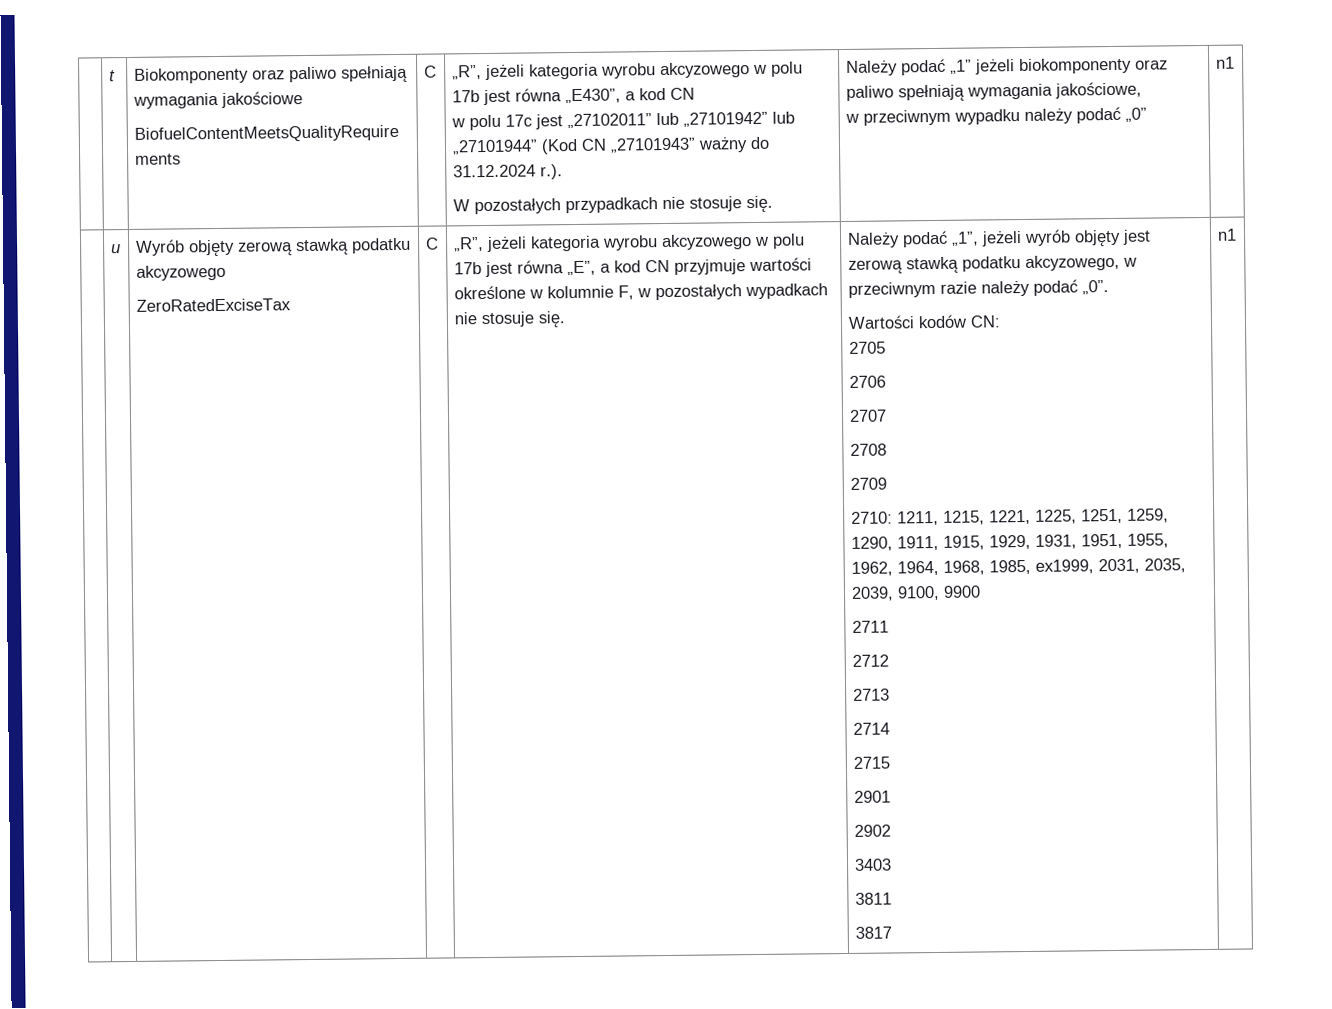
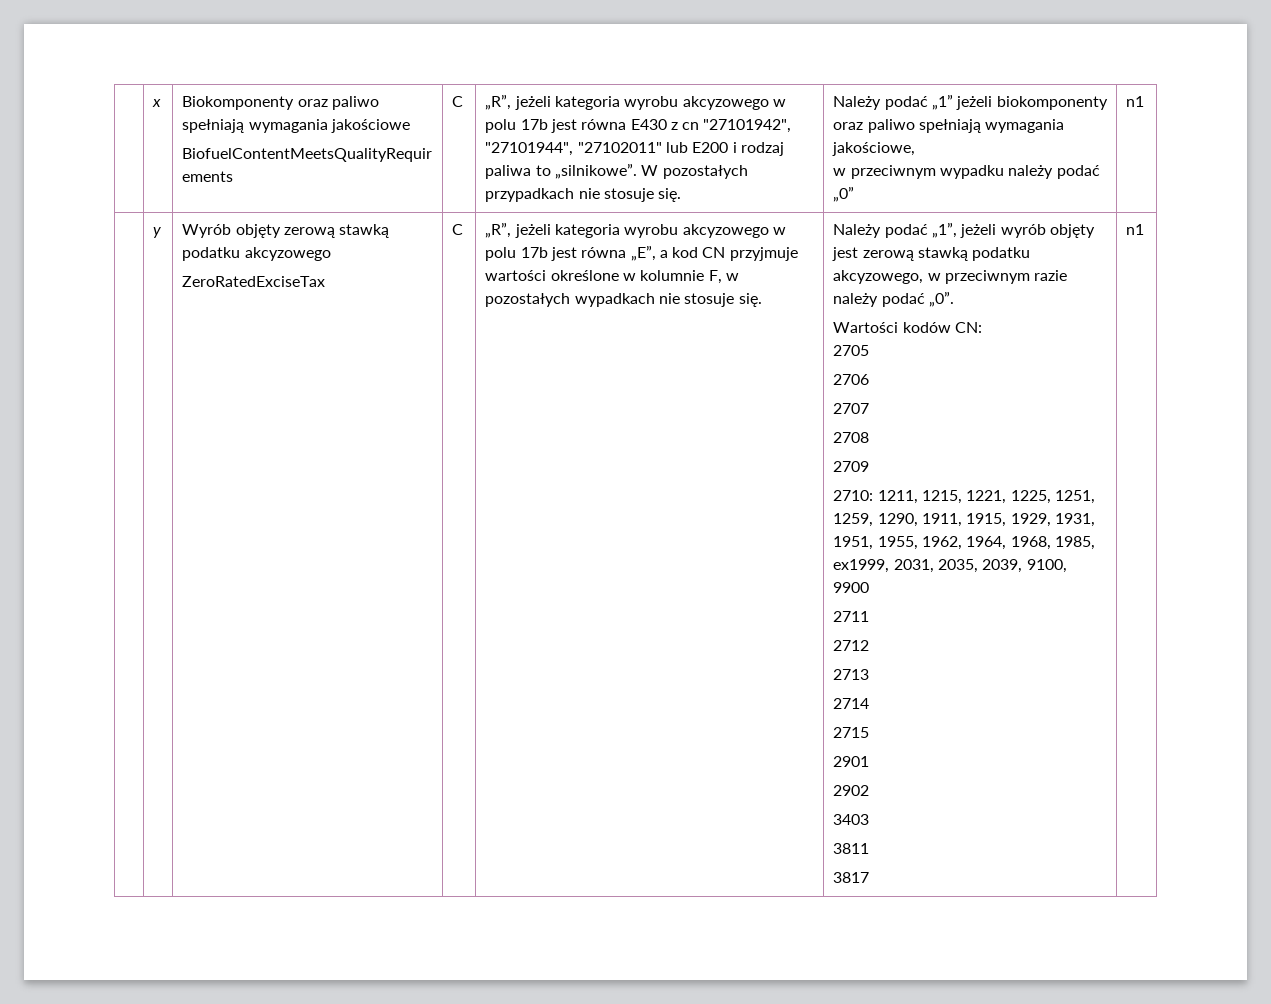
- t
+ x
- „R”, jeżeli kategoria wyrobu akcyzowego w polu 17b jest równa „E430”, a kod CN
- w polu 17c jest „27102011” lub „27101942” lub „27101944” (Kod CN „27101943” ważny do 31.12.2024 r.).
- W pozostałych przypadkach nie stosuje się.
+ „R”, jeżeli kategoria wyrobu akcyzowego w polu 17b jest równa E430 z cn "27101942", "27101944", "27102011" lub E200 i rodzaj paliwa to „silnikowe”. W pozostałych przypadkach nie stosuje się.
- u
+ y

